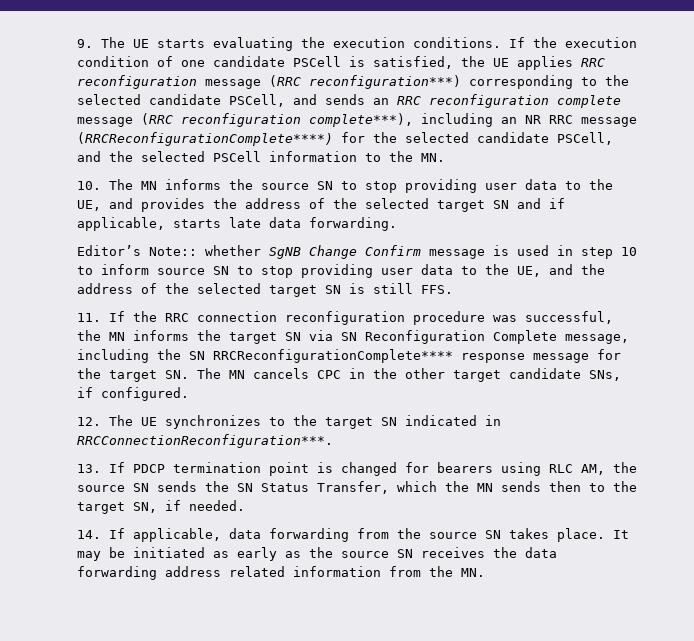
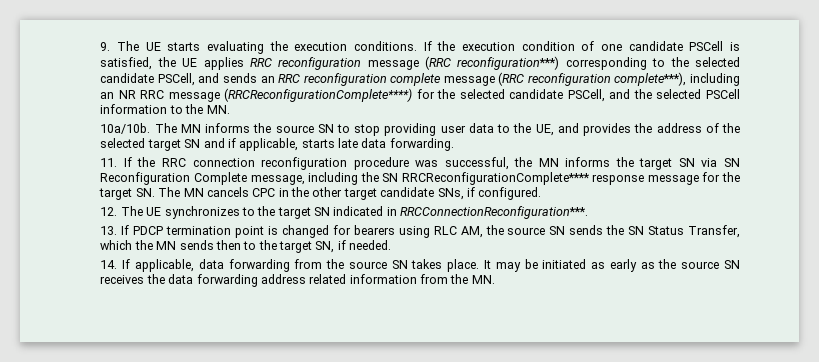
- 10. The MN informs the source SN to stop providing user data to the UE, and provides the address of the selected target SN and if applicable, starts late data forwarding.
+ 10a/10b. The MN informs the source SN to stop providing user data to the UE, and provides the address of the selected target SN and if applicable, starts late data forwarding.
- Editor’s Note:: whether SgNB Change Confirm message is used in step 10 to inform source SN to stop providing user data to the UE, and the address of the selected target SN is still FFS.

